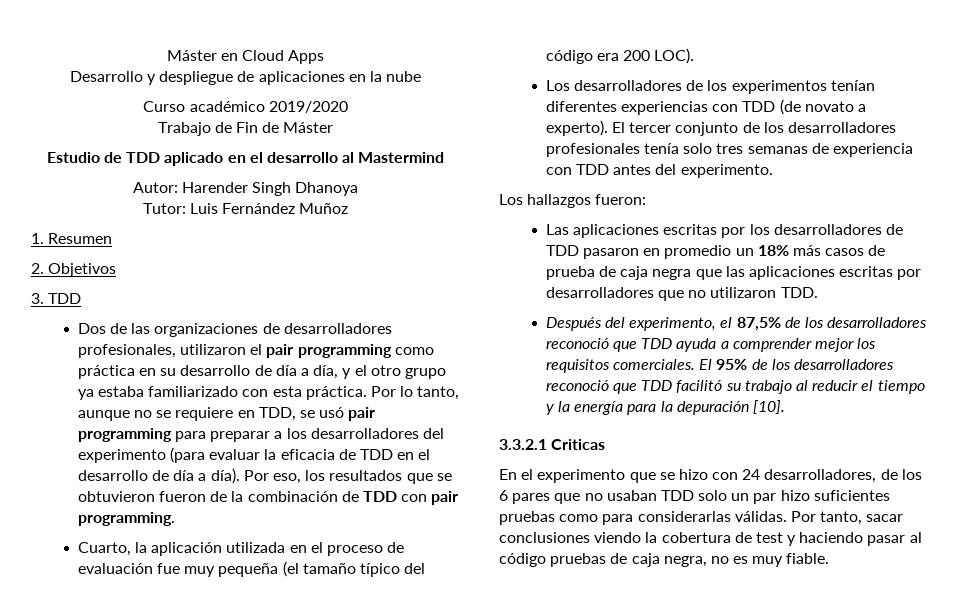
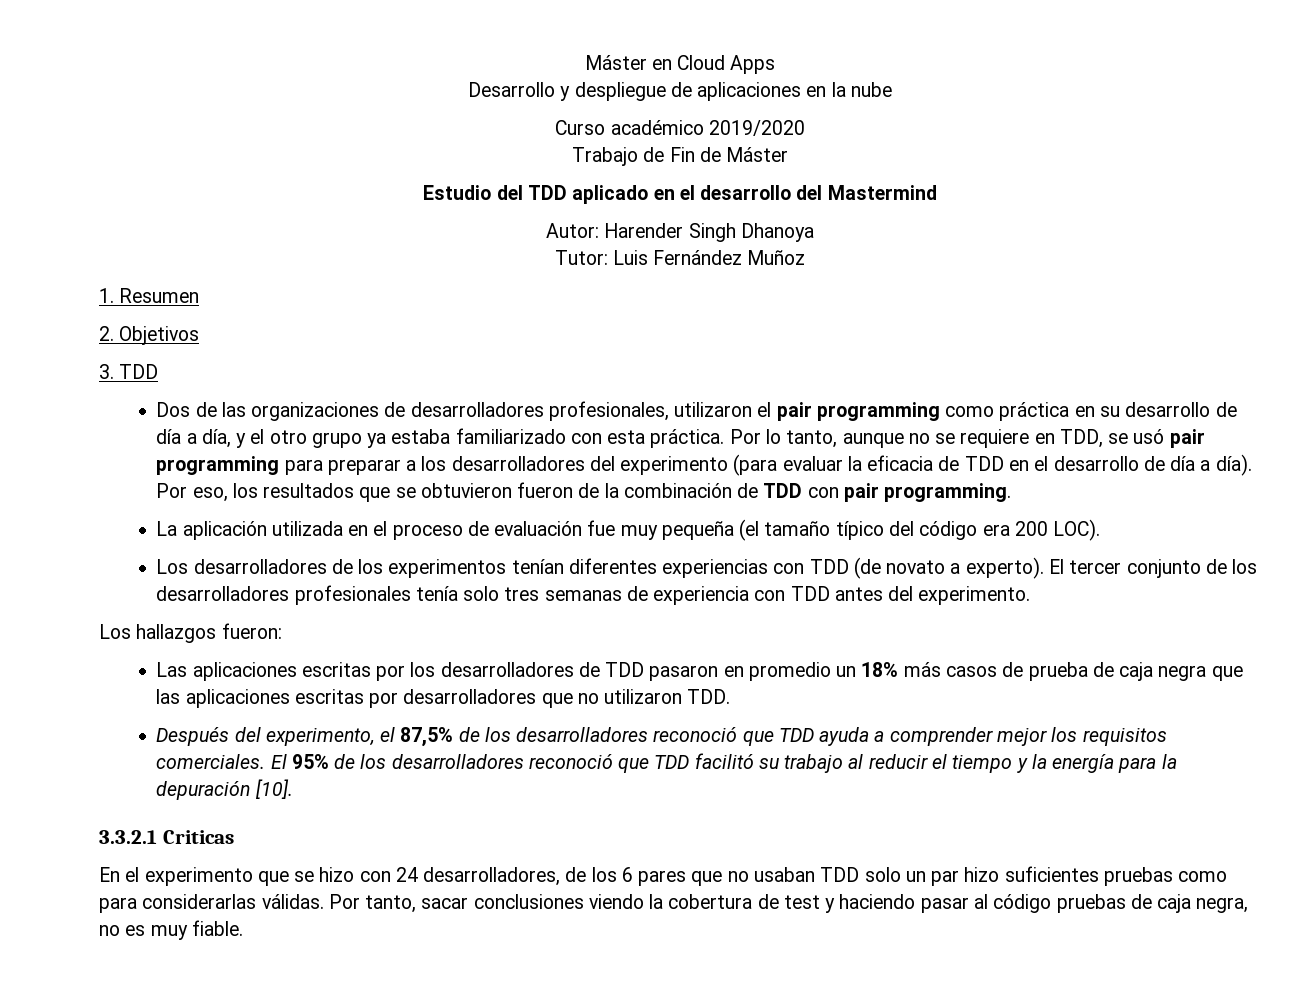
- Estudio de TDD aplicado en el desarrollo al Mastermind
+ Estudio del TDD aplicado en el desarrollo del Mastermind
- Cuarto, la aplicación utilizada en el proceso de evaluación fue muy pequeña (el tamaño típico del código era 200 LOC).
+ La aplicación utilizada en el proceso de evaluación fue muy pequeña (el tamaño típico del código era 200 LOC).

